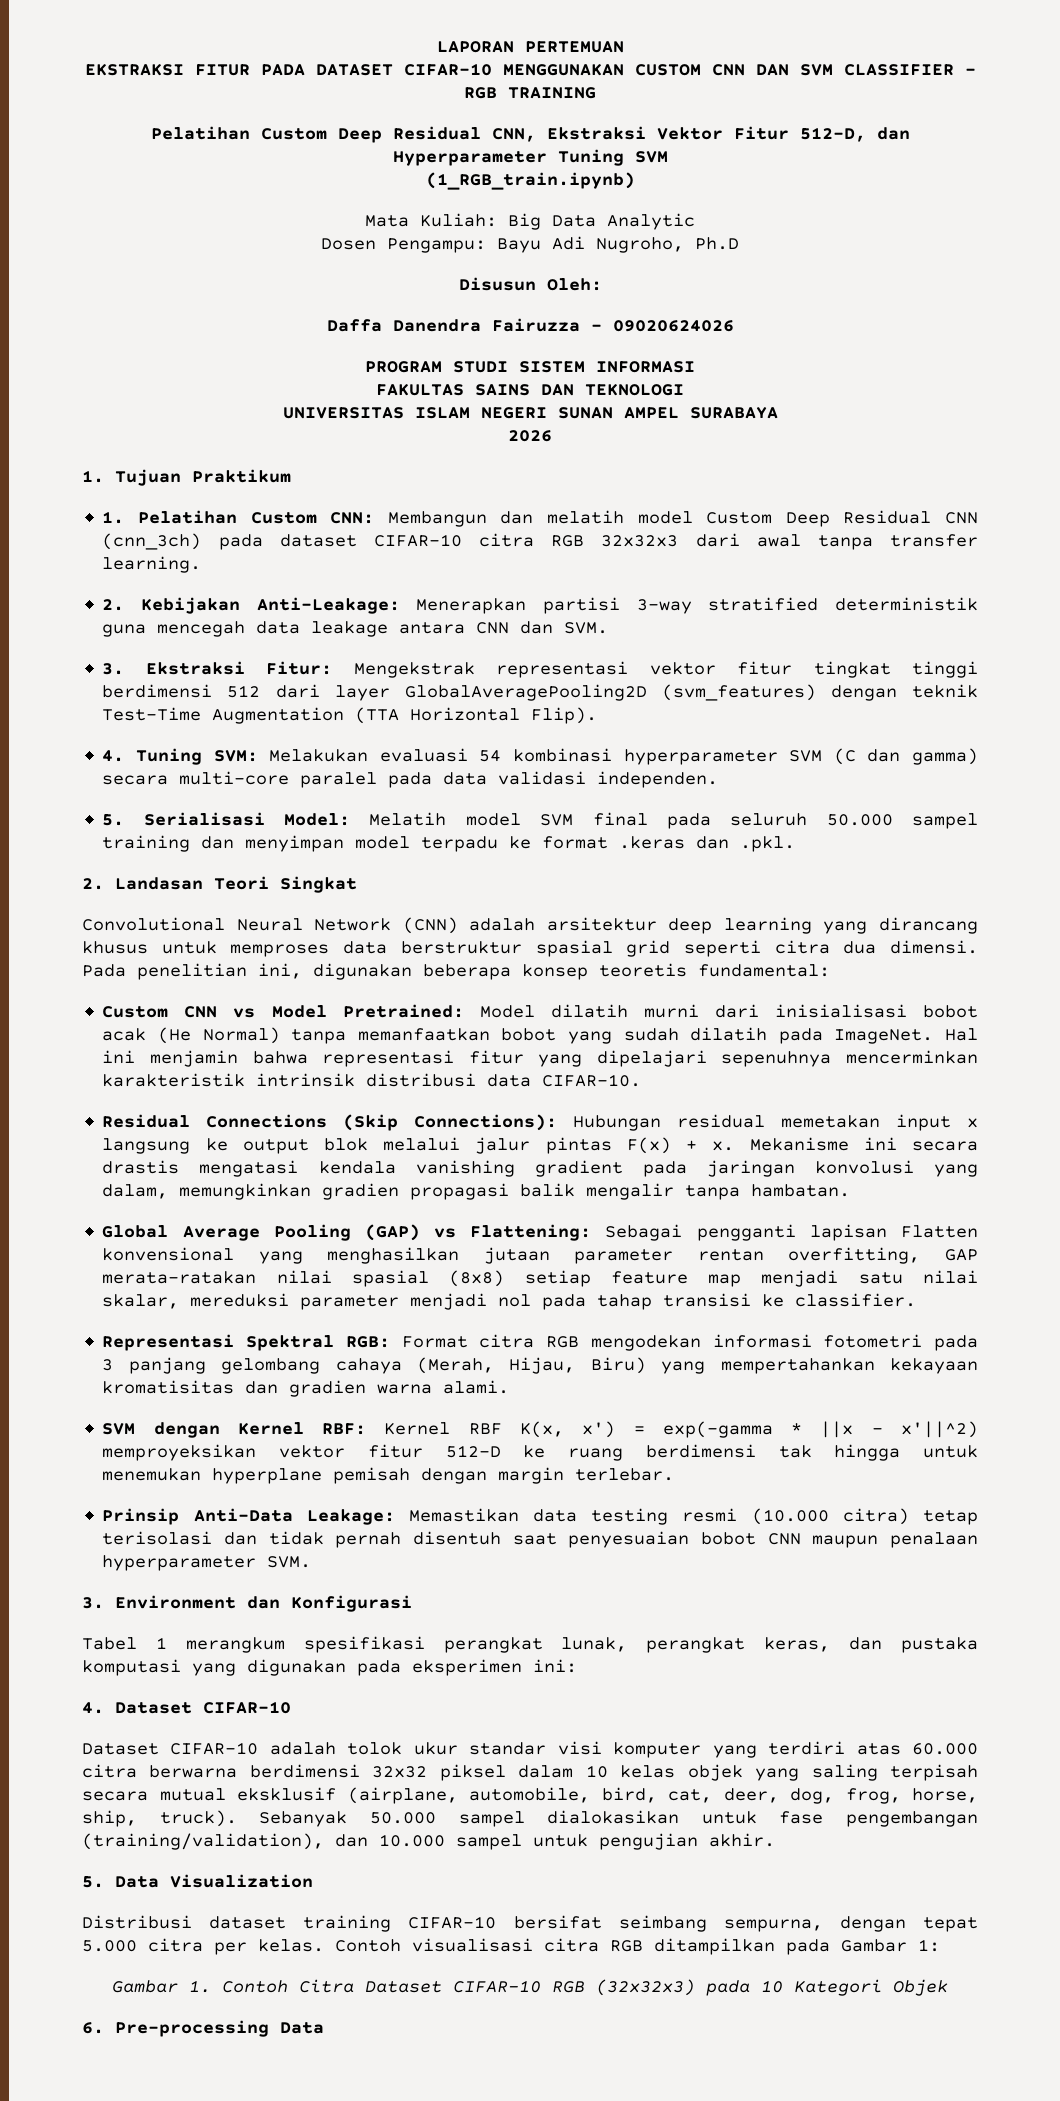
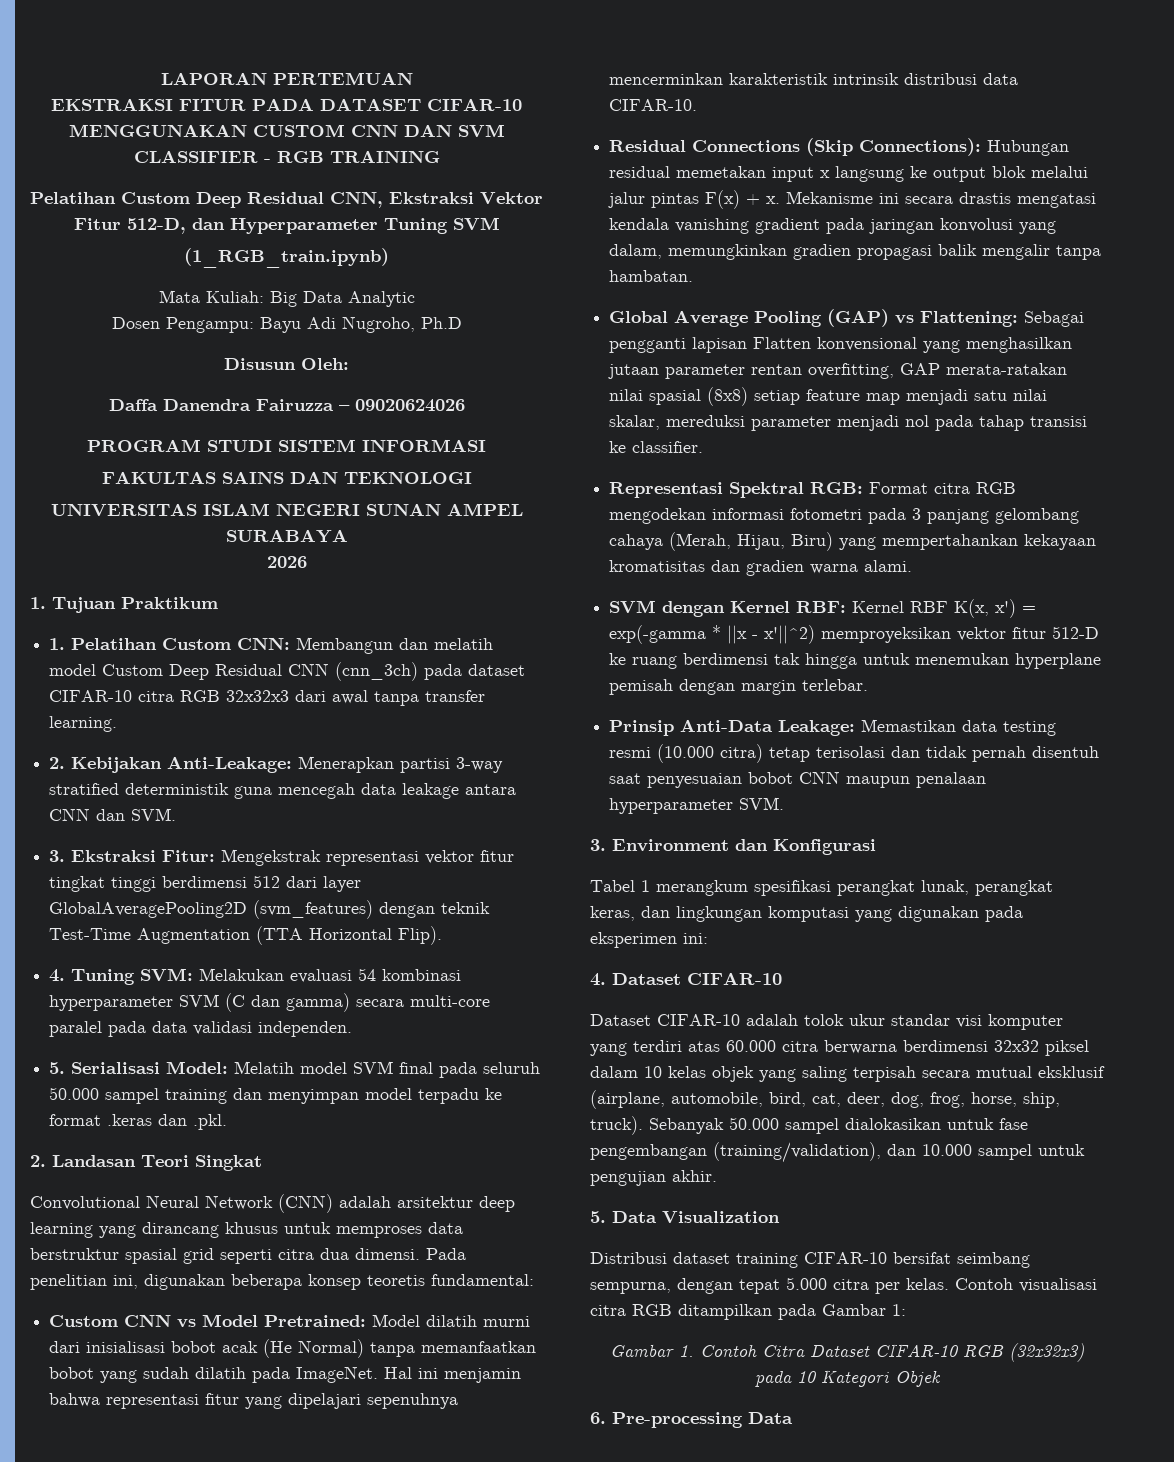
- Tabel 1 merangkum spesifikasi perangkat lunak, perangkat keras, dan pustaka komputasi yang digunakan pada eksperimen ini:
+ Tabel 1 merangkum spesifikasi perangkat lunak, perangkat keras, dan lingkungan komputasi yang digunakan pada eksperimen ini:

